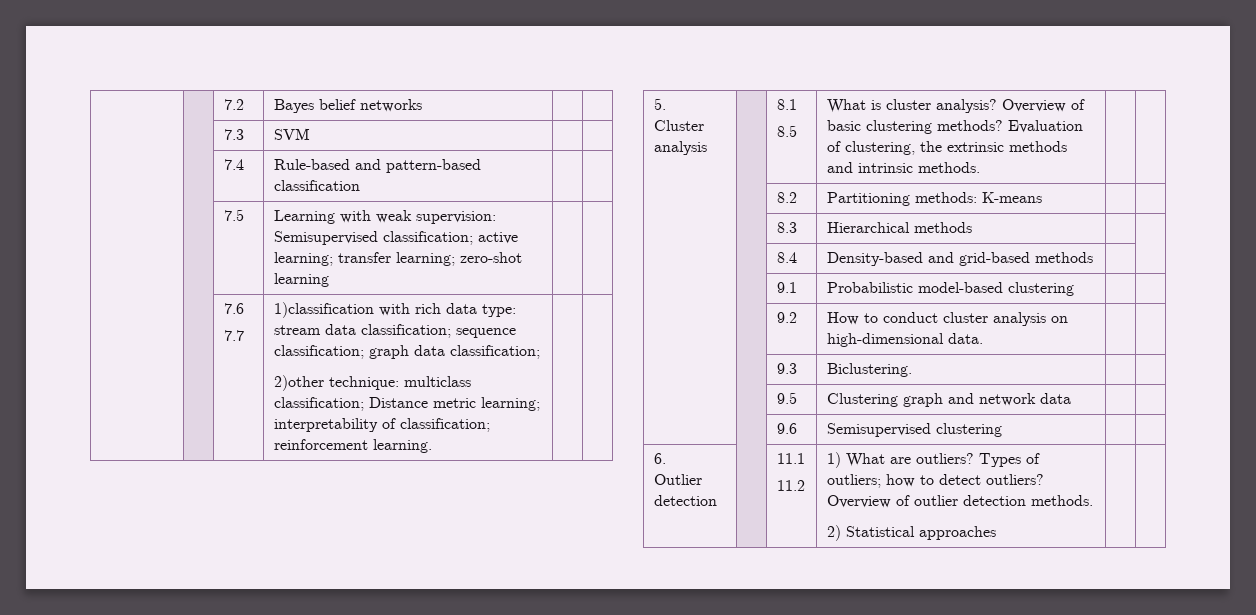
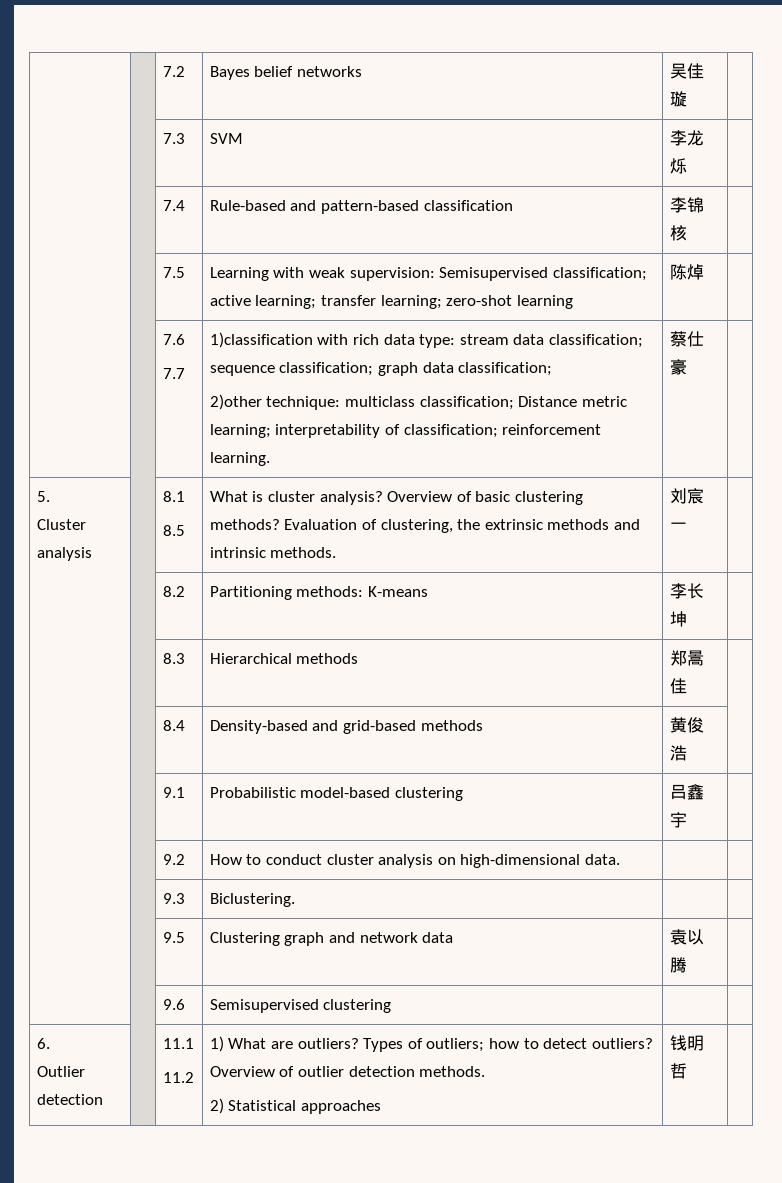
- | | 7.2 | Bayes belief networks | |
+ | | 7.2 | Bayes belief networks | 吴佳璇 |
- | | 7.3 | SVM | |
+ | | 7.3 | SVM | 李龙烁 |
- | | 7.4 | Rule-based and pattern-based classification | |
+ | | 7.4 | Rule-based and pattern-based classification | 李锦核 |
- | | 7.5 | Learning with weak supervision: Semisupervised classification; active learning; transfer learning; zero-shot learning | |
+ | | 7.5 | Learning with weak supervision: Semisupervised classification; active learning; transfer learning; zero-shot learning | 陈焯 |
  | | 7.6
  7.7 | 1)classification with rich data type: stream data classification; sequence classification; graph data classification;
- 2)other technique: multiclass classification; Distance metric learning; interpretability of classification; reinforcement learning. | |
+ 2)other technique: multiclass classification; Distance metric learning; interpretability of classification; reinforcement learning. | 蔡仕豪 |
  5.
  Cluster analysis | | 8.1
- 8.5 | What is cluster analysis? Overview of basic clustering methods? Evaluation of clustering, the extrinsic methods and intrinsic methods. | |
+ 8.5 | What is cluster analysis? Overview of basic clustering methods? Evaluation of clustering, the extrinsic methods and intrinsic methods. | 刘宸一 |
- | | 8.2 | Partitioning methods: K-means | |
+ | | 8.2 | Partitioning methods: K-means | 李长坤 |
- | | 8.3 | Hierarchical methods | |
+ | | 8.3 | Hierarchical methods | 郑暠佳 |
- | | 8.4 | Density-based and grid-based methods | |
+ | | 8.4 | Density-based and grid-based methods | 黄俊浩 |
- | | 9.1 | Probabilistic model-based clustering | |
+ | | 9.1 | Probabilistic model-based clustering | 吕鑫宇 |
- | | 9.5 | Clustering graph and network data | |
+ | | 9.5 | Clustering graph and network data | 袁以腾 |
  6.
  Outlier detection | | 11.1
  11.2 | 1) What are outliers? Types of outliers; how to detect outliers? Overview of outlier detection methods.
- 2) Statistical approaches | |
+ 2) Statistical approaches | 钱明哲 |

